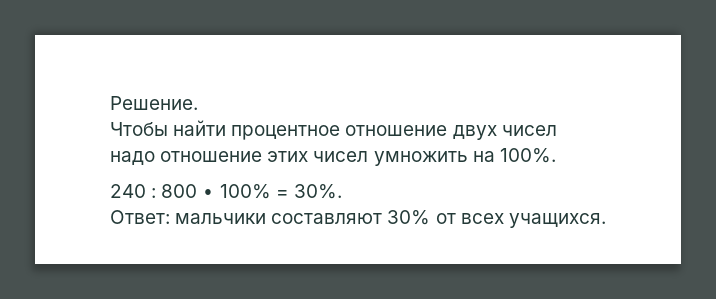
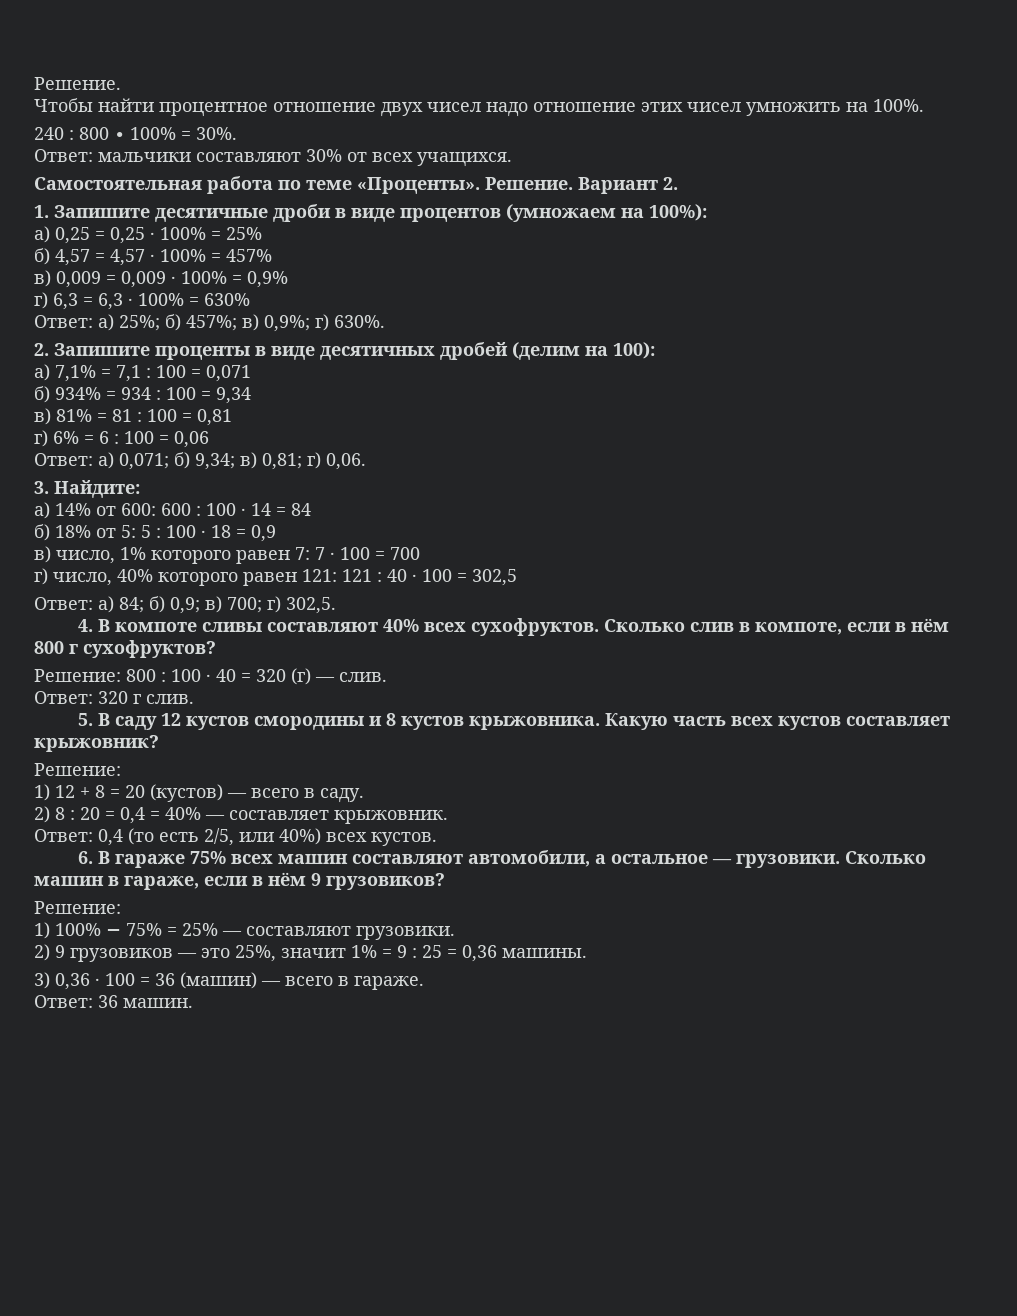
+ Самостоятельная работа по теме «Проценты». Решение. Вариант 2.
+ 1. Запишите десятичные дроби в виде процентов (умножаем на 100%):
+ а) 0,25 = 0,25 · 100% = 25%
+ б) 4,57 = 4,57 · 100% = 457%
+ в) 0,009 = 0,009 · 100% = 0,9%
+ г) 6,3 = 6,3 · 100% = 630%
+ Ответ: а) 25%; б) 457%; в) 0,9%; г) 630%.
+ 2. Запишите проценты в виде десятичных дробей (делим на 100):
+ а) 7,1% = 7,1 : 100 = 0,071
+ б) 934% = 934 : 100 = 9,34
+ в) 81% = 81 : 100 = 0,81
+ г) 6% = 6 : 100 = 0,06
+ Ответ: а) 0,071; б) 9,34; в) 0,81; г) 0,06.
+ 3. Найдите:
+ а) 14% от 600: 600 : 100 · 14 = 84
+ б) 18% от 5: 5 : 100 · 18 = 0,9
+ в) число, 1% которого равен 7: 7 · 100 = 700
+ г) число, 40% которого равен 121: 121 : 40 · 100 = 302,5
+ Ответ: а) 84; б) 0,9; в) 700; г) 302,5.
+ 4. В компоте сливы составляют 40% всех сухофруктов. Сколько слив в компоте, если в нём 800 г сухофруктов?
+ Решение: 800 : 100 · 40 = 320 (г) — слив.
+ Ответ: 320 г слив.
+ 5. В саду 12 кустов смородины и 8 кустов крыжовника. Какую часть всех кустов составляет крыжовник?
+ Решение:
+ 1) 12 + 8 = 20 (кустов) — всего в саду.
+ 2) 8 : 20 = 0,4 = 40% — составляет крыжовник.
+ Ответ: 0,4 (то есть 2/5, или 40%) всех кустов.
+ 6. В гараже 75% всех машин составляют автомобили, а остальное — грузовики. Сколько машин в гараже, если в нём 9 грузовиков?
+ Решение:
+ 1) 100% − 75% = 25% — составляют грузовики.
+ 2) 9 грузовиков — это 25%, значит 1% = 9 : 25 = 0,36 машины.
+ 3) 0,36 · 100 = 36 (машин) — всего в гараже.
+ Ответ: 36 машин.

